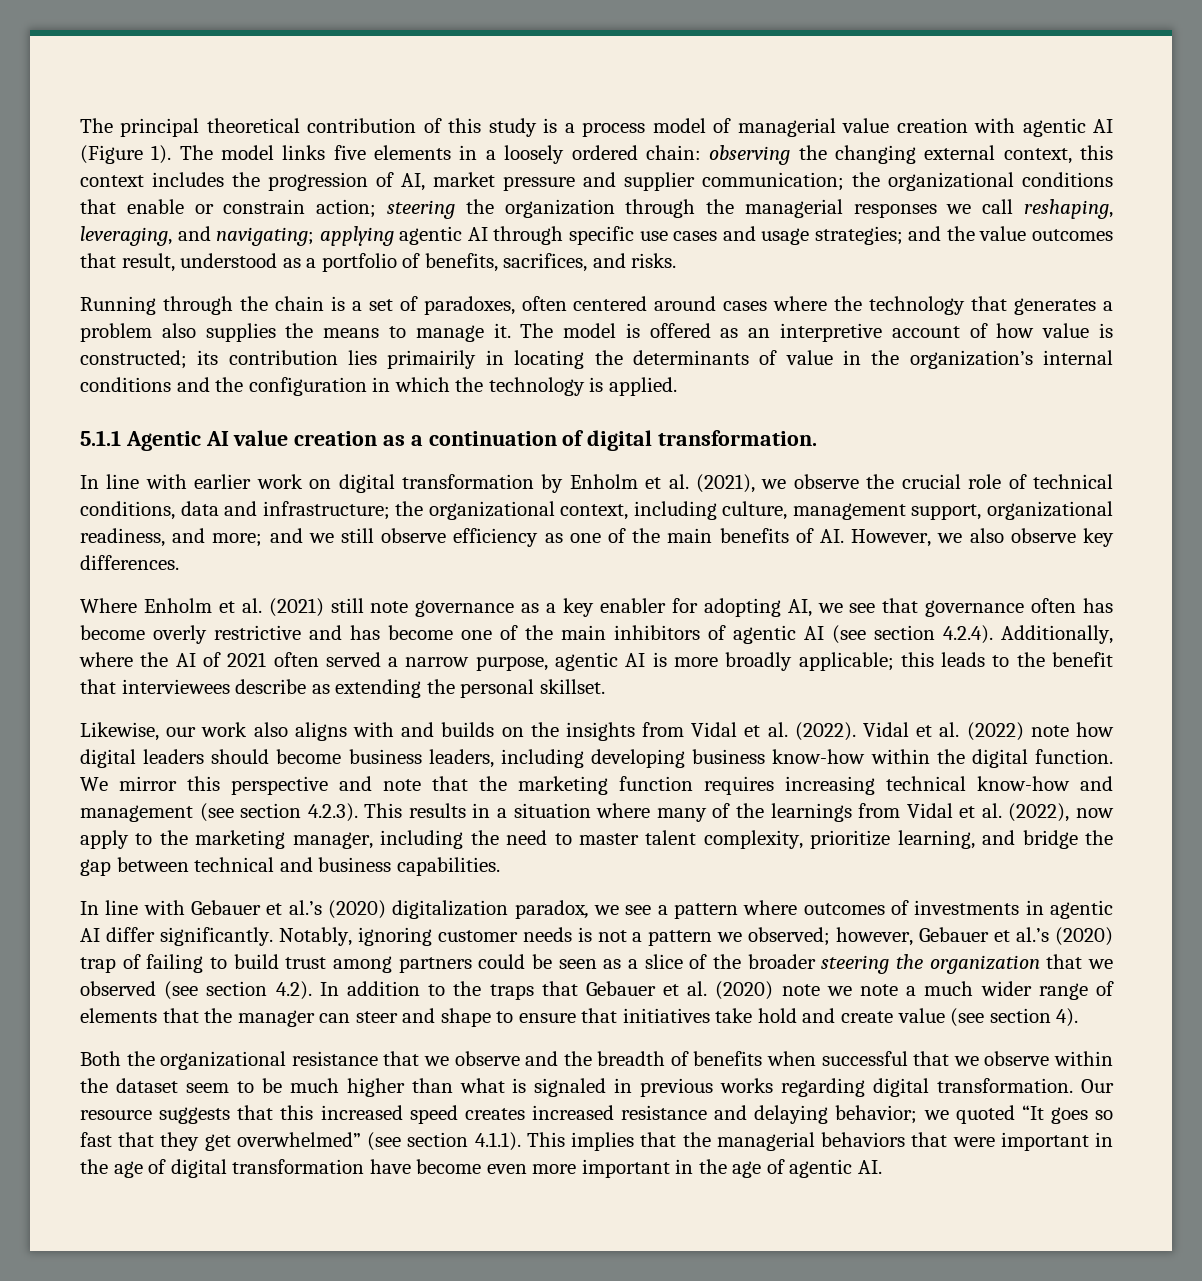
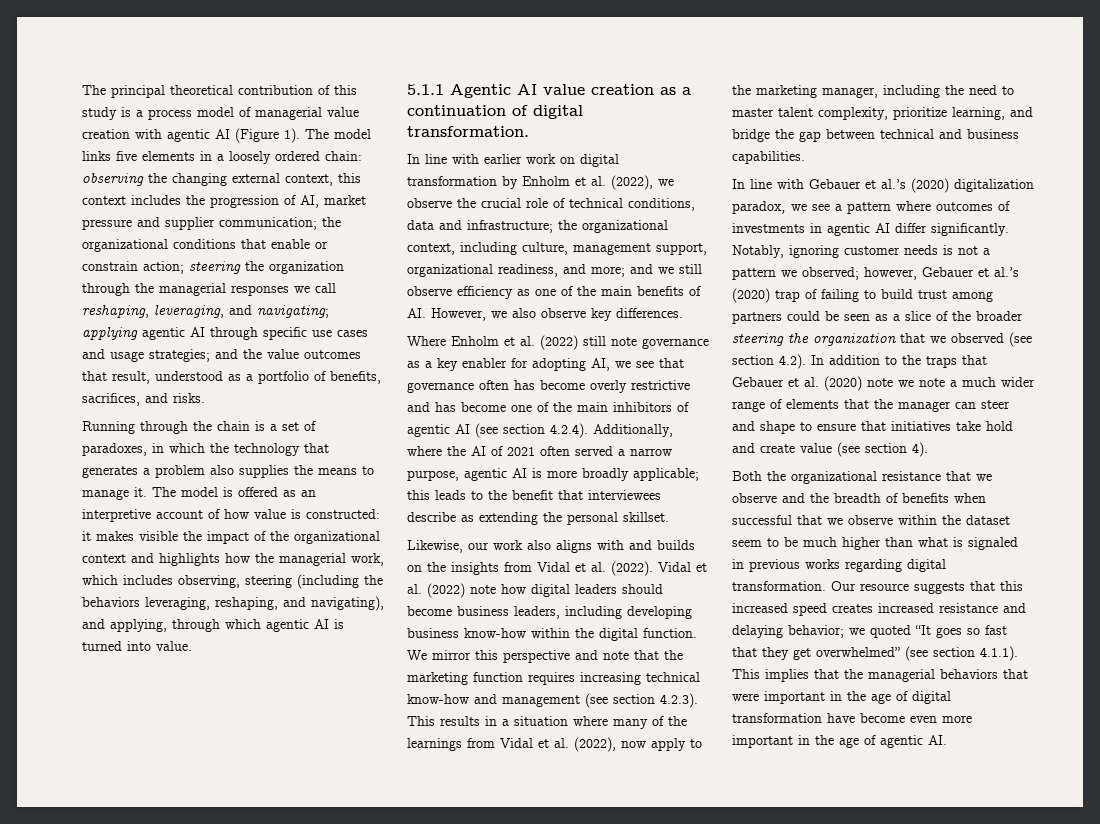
- Running through the chain is a set of paradoxes, often centered around cases where the technology that generates a problem also supplies the means to manage it.
+ Running through the chain is a set of paradoxes, in which the technology that generates a problem also supplies the means to manage it.
- The model is offered as an interpretive account of how value is constructed; its contribution lies primairily in locating the determinants of value in the organization’s internal conditions and the configuration in which the technology is applied.
+ The model is offered as an interpretive account of how value is constructed: it makes visible the impact of the organizational context and highlights how the managerial work, which includes observing, steering (including the behaviors leveraging, reshaping, and navigating), and applying, through which agentic AI is turned into value.
- In line with earlier work on digital transformation by Enholm et al. (2021), we observe the crucial role of technical conditions, data and infrastructure; the organizational context, including culture, management support, organizational readiness, and more; and we still observe efficiency as one of the main benefits of AI. However, we also observe key differences.
+ In line with earlier work on digital transformation by Enholm et al. (2022), we observe the crucial role of technical conditions, data and infrastructure; the organizational context, including culture, management support, organizational readiness, and more; and we still observe efficiency as one of the main benefits of AI. However, we also observe key differences.
- Where Enholm et al. (2021) still note governance as a key enabler for adopting AI, we see that governance often has become overly restrictive and has become one of the main inhibitors of agentic AI (see section 4.2.4). Additionally, where the AI of 2021 often served a narrow purpose, agentic AI is more broadly applicable;
+ Where Enholm et al. (2022) still note governance as a key enabler for adopting AI, we see that governance often has become overly restrictive and has become one of the main inhibitors of agentic AI (see section 4.2.4). Additionally, where the AI of 2021 often served a narrow purpose, agentic AI is more broadly applicable;

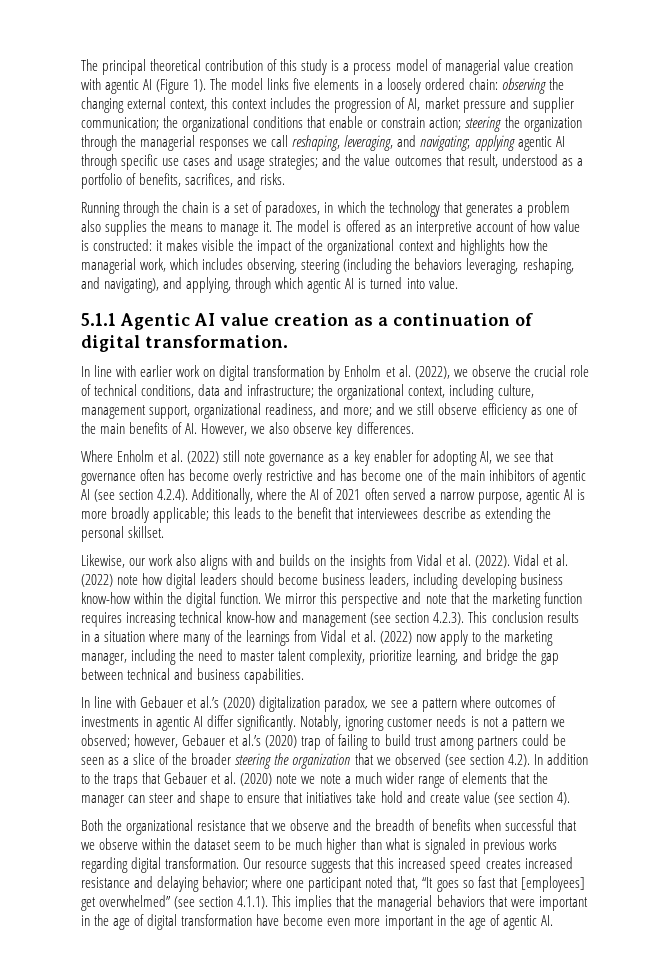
- We mirror this perspective and note that the marketing function requires increasing technical know-how and management (see section 4.2.3). This results in a situation where many of the learnings from Vidal et al. (2022), now apply to the marketing manager, including the need to master talent complexity, prioritize learning, and bridge the gap between technical and business capabilities.
+ We mirror this perspective and note that the marketing function requires increasing technical know-how and management (see section 4.2.3). This conclusion results in a situation where many of the learnings from Vidal et al. (2022) now apply to the marketing manager, including the need to master talent complexity, prioritize learning, and bridge the gap between technical and business capabilities.
- Our resource suggests that this increased speed creates increased resistance and delaying behavior; we quoted “It goes so fast that they get overwhelmed” (see section 4.1.1). This implies that the managerial behaviors that were important in the age of digital transformation have become even more important in the age of agentic AI.
+ Our resource suggests that this increased speed creates increased resistance and delaying behavior; where one participant noted that, “It goes so fast that [employees] get overwhelmed” (see section 4.1.1). This implies that the managerial behaviors that were important in the age of digital transformation have become even more important in the age of agentic AI.

